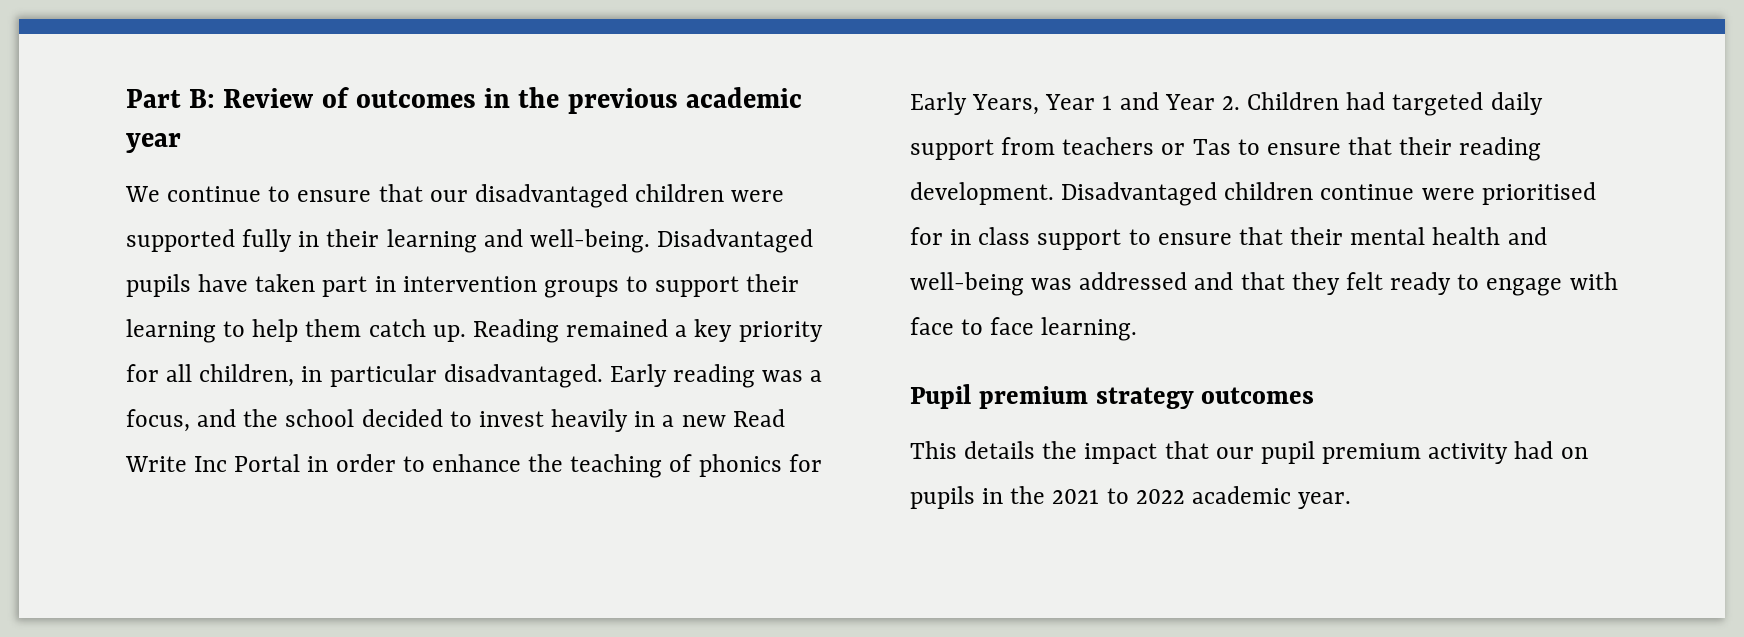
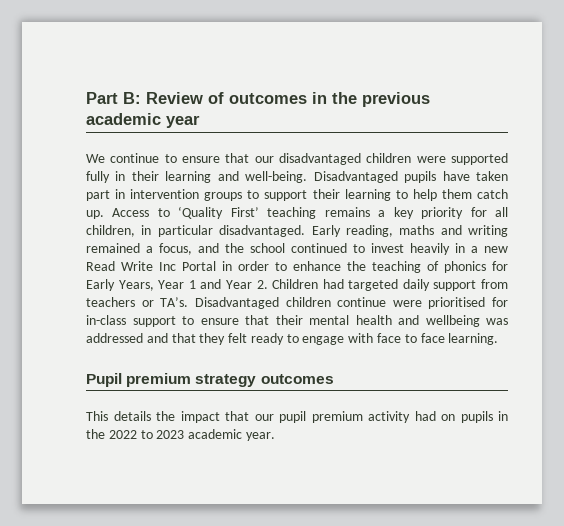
- Reading remained a key priority for all children, in particular disadvantaged.
+ Access to ‘Quality First’ teaching remains a key priority for all children, in particular disadvantaged.
- Early reading was a focus, and the school decided to invest heavily in a new Read Write Inc Portal in order to enhance the teaching of phonics for Early Years, Year 1 and Year 2. Children had targeted daily support from teachers or Tas to ensure that their reading development.
+ Early reading, maths and writing remained a focus, and the school continued to invest heavily in a new Read Write Inc Portal in order to enhance the teaching of phonics for Early Years, Year 1 and Year 2. Children had targeted daily support from teachers or TA’s.
- Disadvantaged children continue were prioritised for in class support to ensure that their mental health and well-being was addressed and that they felt ready to engage with face to face learning.
+ Disadvantaged children continue were prioritised for in-class support to ensure that their mental health and wellbeing was addressed and that they felt ready to engage with face to face learning.
- This details the impact that our pupil premium activity had on pupils in the 2021 to 2022 academic year.
+ This details the impact that our pupil premium activity had on pupils in the 2022 to 2023 academic year.

